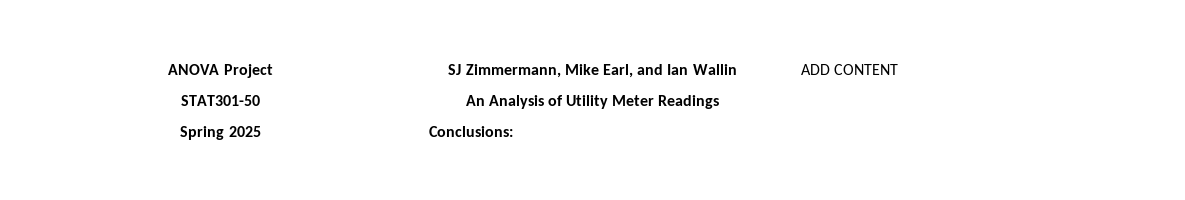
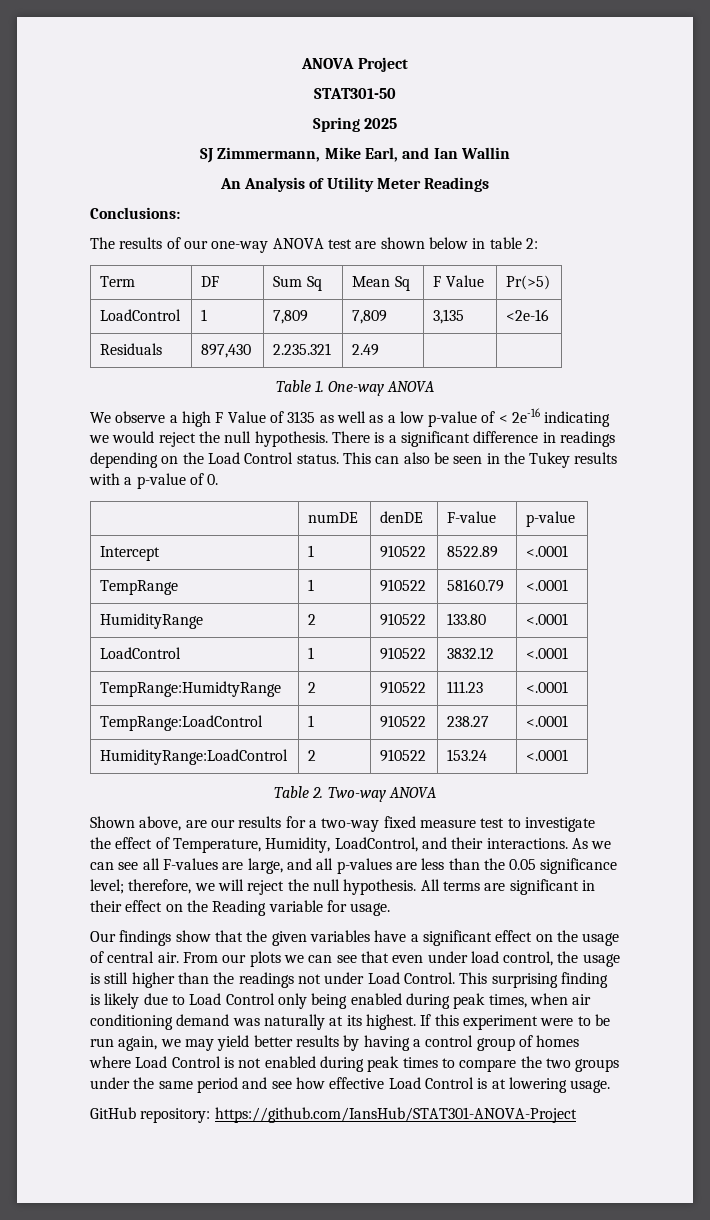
- ADD CONTENT
+ The results of our one-way ANOVA test are shown below in table 2:
+ Term | DF | Sum Sq | Mean Sq | F Value | Pr(>5)
+ LoadControl | 1 | 7,809 | 7,809 | 3,135 | <2e-16
+ Residuals | 897,430 | 2.235.321 | 2.49 | |
+ Table 1. One-way ANOVA
+ We observe a high F Value of 3135 as well as a low p-value of < 2e-16 indicating we would reject the null hypothesis. There is a significant difference in readings depending on the Load Control status. This can also be seen in the Tukey results with a p-value of 0.
+ | numDE | denDE | F-value | p-value
+ Intercept | 1 | 910522 | 8522.89 | <.0001
+ TempRange | 1 | 910522 | 58160.79 | <.0001
+ HumidityRange | 2 | 910522 | 133.80 | <.0001
+ LoadControl | 1 | 910522 | 3832.12 | <.0001
+ TempRange:HumidtyRange | 2 | 910522 | 111.23 | <.0001
+ TempRange:LoadControl | 1 | 910522 | 238.27 | <.0001
+ HumidityRange:LoadControl | 2 | 910522 | 153.24 | <.0001
+ Table 2. Two-way ANOVA
+ Shown above, are our results for a two-way fixed measure test to investigate the effect of Temperature, Humidity, LoadControl, and their interactions. As we can see all F-values are large, and all p-values are less than the 0.05 significance level; therefore, we will reject the null hypothesis. All terms are significant in their effect on the Reading variable for usage.
+ Our findings show that the given variables have a significant effect on the usage of central air. From our plots we can see that even under load control, the usage is still higher than the readings not under Load Control. This surprising finding is likely due to Load Control only being enabled during peak times, when air conditioning demand was naturally at its highest. If this experiment were to be run again, we may yield better results by having a control group of homes where Load Control is not enabled during peak times to compare the two groups under the same period and see how effective Load Control is at lowering usage.
+ GitHub repository: https://github.com/IansHub/STAT301-ANOVA-Project

